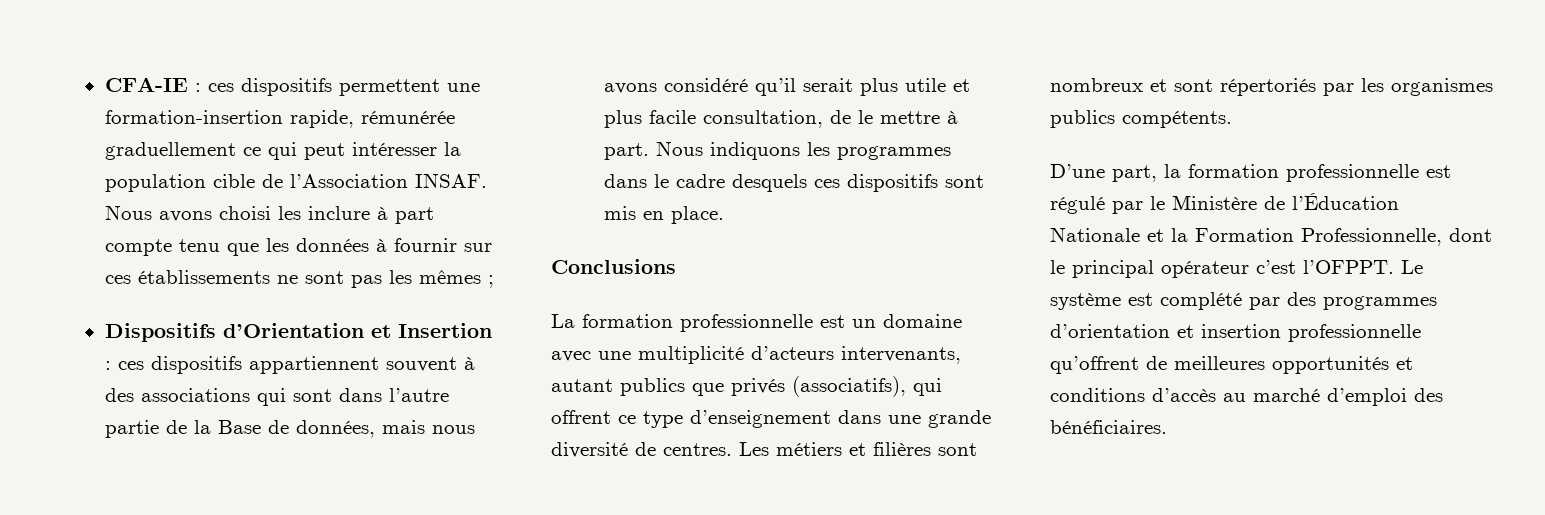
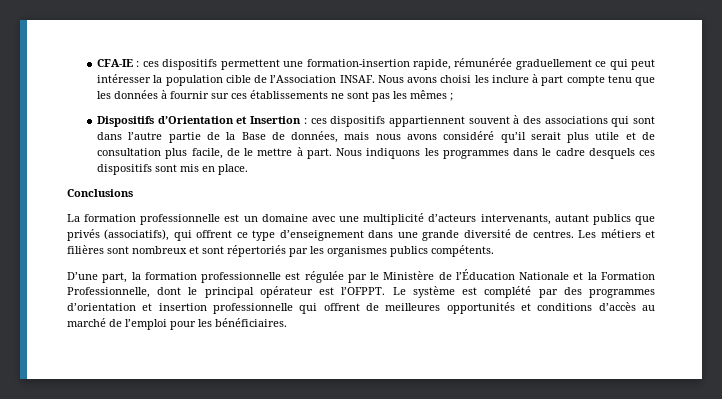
- Dispositifs d’Orientation et Insertion : ces dispositifs appartiennent souvent à des associations qui sont dans l’autre partie de la Base de données, mais nous avons considéré qu’il serait plus utile et plus facile consultation, de le mettre à part.
+ Dispositifs d’Orientation et Insertion : ces dispositifs appartiennent souvent à des associations qui sont dans l’autre partie de la Base de données, mais nous avons considéré qu’il serait plus utile et de consultation plus facile, de le mettre à part.
- D’une part, la formation professionnelle est régulé par le Ministère de l’Éducation Nationale et la Formation Professionnelle, dont le principal opérateur c’est l’OFPPT.
+ D’une part, la formation professionnelle est régulée par le Ministère de l’Éducation Nationale et la Formation Professionnelle, dont le principal opérateur est l’OFPPT.
- Le système est complété par des programmes d’orientation et insertion professionnelle qu’offrent de meilleures opportunités et conditions d’accès au marché d’emploi des bénéficiaires.
+ Le système est complété par des programmes d’orientation et insertion professionnelle qui offrent de meilleures opportunités et conditions d’accès au marché de l’emploi pour les bénéficiaires.

